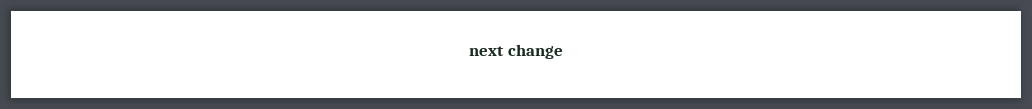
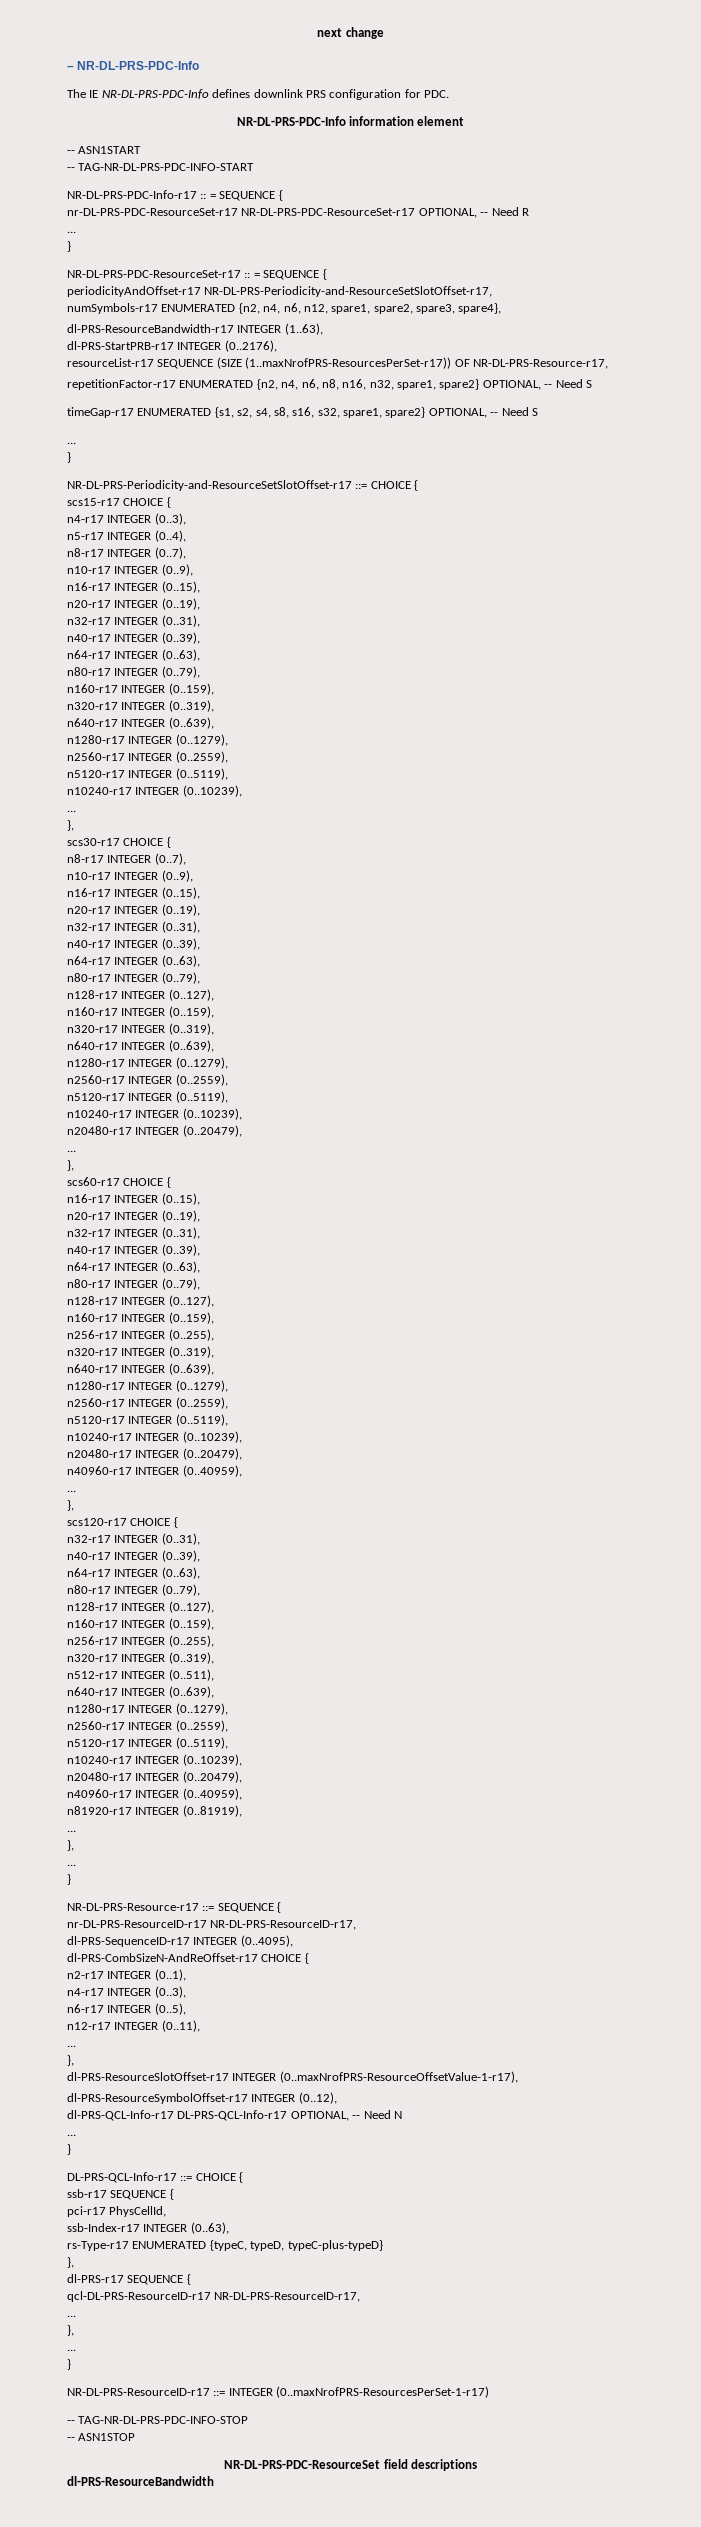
+ – NR-DL-PRS-PDC-Info
+ The IE NR-DL-PRS-PDC-Info defines downlink PRS configuration for PDC.
+ NR-DL-PRS-PDC-Info information element
+ -- ASN1START
+ -- TAG-NR-DL-PRS-PDC-INFO-START
+ NR-DL-PRS-PDC-Info-r17 :: = SEQUENCE {
+ nr-DL-PRS-PDC-ResourceSet-r17 NR-DL-PRS-PDC-ResourceSet-r17 OPTIONAL, -- Need R
+ ...
+ }
+ NR-DL-PRS-PDC-ResourceSet-r17 :: = SEQUENCE {
+ periodicityAndOffset-r17 NR-DL-PRS-Periodicity-and-ResourceSetSlotOffset-r17,
+ numSymbols-r17 ENUMERATED {n2, n4, n6, n12, spare1, spare2, spare3, spare4},
+ dl-PRS-ResourceBandwidth-r17 INTEGER (1..63),
+ dl-PRS-StartPRB-r17 INTEGER (0..2176),
+ resourceList-r17 SEQUENCE (SIZE (1..maxNrofPRS-ResourcesPerSet-r17)) OF NR-DL-PRS-Resource-r17,
+ repetitionFactor-r17 ENUMERATED {n2, n4, n6, n8, n16, n32, spare1, spare2} OPTIONAL, -- Need S
+ timeGap-r17 ENUMERATED {s1, s2, s4, s8, s16, s32, spare1, spare2} OPTIONAL, -- Need S
+ ...
+ }
+ NR-DL-PRS-Periodicity-and-ResourceSetSlotOffset-r17 ::= CHOICE {
+ scs15-r17 CHOICE {
+ n4-r17 INTEGER (0..3),
+ n5-r17 INTEGER (0..4),
+ n8-r17 INTEGER (0..7),
+ n10-r17 INTEGER (0..9),
+ n16-r17 INTEGER (0..15),
+ n20-r17 INTEGER (0..19),
+ n32-r17 INTEGER (0..31),
+ n40-r17 INTEGER (0..39),
+ n64-r17 INTEGER (0..63),
+ n80-r17 INTEGER (0..79),
+ n160-r17 INTEGER (0..159),
+ n320-r17 INTEGER (0..319),
+ n640-r17 INTEGER (0..639),
+ n1280-r17 INTEGER (0..1279),
+ n2560-r17 INTEGER (0..2559),
+ n5120-r17 INTEGER (0..5119),
+ n10240-r17 INTEGER (0..10239),
+ ...
+ },
+ scs30-r17 CHOICE {
+ n8-r17 INTEGER (0..7),
+ n10-r17 INTEGER (0..9),
+ n16-r17 INTEGER (0..15),
+ n20-r17 INTEGER (0..19),
+ n32-r17 INTEGER (0..31),
+ n40-r17 INTEGER (0..39),
+ n64-r17 INTEGER (0..63),
+ n80-r17 INTEGER (0..79),
+ n128-r17 INTEGER (0..127),
+ n160-r17 INTEGER (0..159),
+ n320-r17 INTEGER (0..319),
+ n640-r17 INTEGER (0..639),
+ n1280-r17 INTEGER (0..1279),
+ n2560-r17 INTEGER (0..2559),
+ n5120-r17 INTEGER (0..5119),
+ n10240-r17 INTEGER (0..10239),
+ n20480-r17 INTEGER (0..20479),
+ ...
+ },
+ scs60-r17 CHOICE {
+ n16-r17 INTEGER (0..15),
+ n20-r17 INTEGER (0..19),
+ n32-r17 INTEGER (0..31),
+ n40-r17 INTEGER (0..39),
+ n64-r17 INTEGER (0..63),
+ n80-r17 INTEGER (0..79),
+ n128-r17 INTEGER (0..127),
+ n160-r17 INTEGER (0..159),
+ n256-r17 INTEGER (0..255),
+ n320-r17 INTEGER (0..319),
+ n640-r17 INTEGER (0..639),
+ n1280-r17 INTEGER (0..1279),
+ n2560-r17 INTEGER (0..2559),
+ n5120-r17 INTEGER (0..5119),
+ n10240-r17 INTEGER (0..10239),
+ n20480-r17 INTEGER (0..20479),
+ n40960-r17 INTEGER (0..40959),
+ ...
+ },
+ scs120-r17 CHOICE {
+ n32-r17 INTEGER (0..31),
+ n40-r17 INTEGER (0..39),
+ n64-r17 INTEGER (0..63),
+ n80-r17 INTEGER (0..79),
+ n128-r17 INTEGER (0..127),
+ n160-r17 INTEGER (0..159),
+ n256-r17 INTEGER (0..255),
+ n320-r17 INTEGER (0..319),
+ n512-r17 INTEGER (0..511),
+ n640-r17 INTEGER (0..639),
+ n1280-r17 INTEGER (0..1279),
+ n2560-r17 INTEGER (0..2559),
+ n5120-r17 INTEGER (0..5119),
+ n10240-r17 INTEGER (0..10239),
+ n20480-r17 INTEGER (0..20479),
+ n40960-r17 INTEGER (0..40959),
+ n81920-r17 INTEGER (0..81919),
+ ...
+ },
+ ...
+ }
+ NR-DL-PRS-Resource-r17 ::= SEQUENCE {
+ nr-DL-PRS-ResourceID-r17 NR-DL-PRS-ResourceID-r17,
+ dl-PRS-SequenceID-r17 INTEGER (0..4095),
+ dl-PRS-CombSizeN-AndReOffset-r17 CHOICE {
+ n2-r17 INTEGER (0..1),
+ n4-r17 INTEGER (0..3),
+ n6-r17 INTEGER (0..5),
+ n12-r17 INTEGER (0..11),
+ ...
+ },
+ dl-PRS-ResourceSlotOffset-r17 INTEGER (0..maxNrofPRS-ResourceOffsetValue-1-r17),
+ dl-PRS-ResourceSymbolOffset-r17 INTEGER (0..12),
+ dl-PRS-QCL-Info-r17 DL-PRS-QCL-Info-r17 OPTIONAL, -- Need N
+ ...
+ }
+ DL-PRS-QCL-Info-r17 ::= CHOICE {
+ ssb-r17 SEQUENCE {
+ pci-r17 PhysCellId,
+ ssb-Index-r17 INTEGER (0..63),
+ rs-Type-r17 ENUMERATED {typeC, typeD, typeC-plus-typeD}
+ },
+ dl-PRS-r17 SEQUENCE {
+ qcl-DL-PRS-ResourceID-r17 NR-DL-PRS-ResourceID-r17,
+ ...
+ },
+ ...
+ }
+ NR-DL-PRS-ResourceID-r17 ::= INTEGER (0..maxNrofPRS-ResourcesPerSet-1-r17)
+ -- TAG-NR-DL-PRS-PDC-INFO-STOP
+ -- ASN1STOP
+ NR-DL-PRS-PDC-ResourceSet field descriptions
+ dl-PRS-ResourceBandwidth

